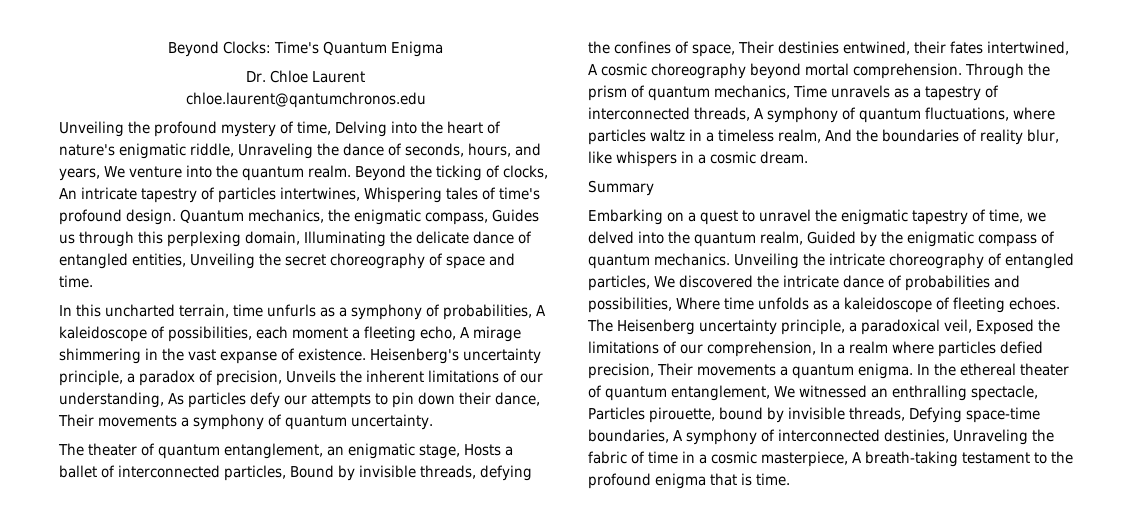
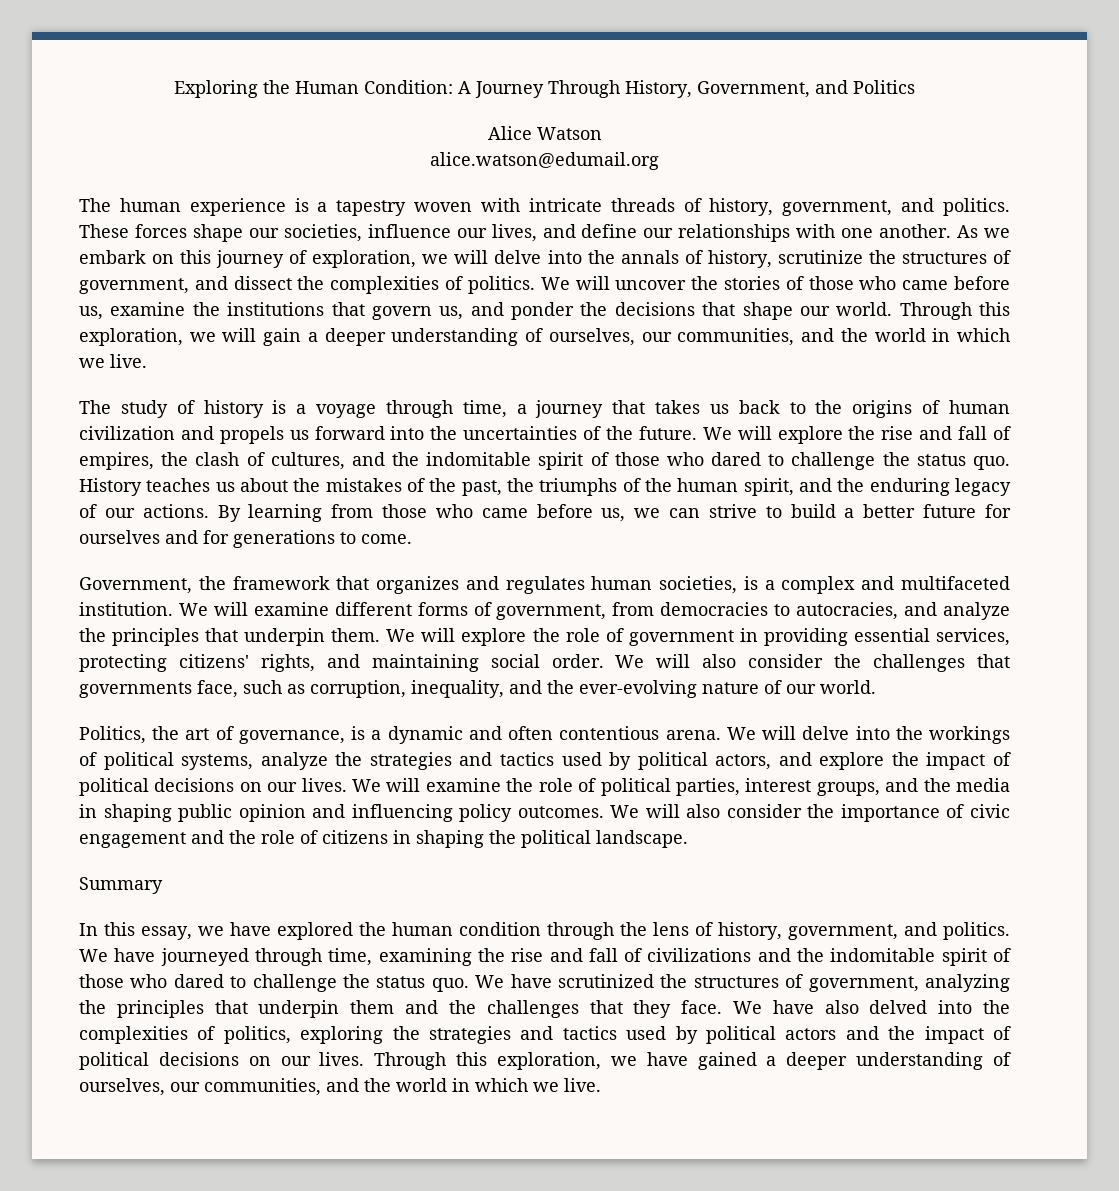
- Beyond Clocks: Time's Quantum Enigma
- Dr. Chloe Laurent
- chloe.laurent@qantumchronos.edu
- Unveiling the profound mystery of time, Delving into the heart of nature's enigmatic riddle, Unraveling the dance of seconds, hours, and years, We venture into the quantum realm. Beyond the ticking of clocks, An intricate tapestry of particles intertwines, Whispering tales of time's profound design. Quantum mechanics, the enigmatic compass, Guides us through this perplexing domain, Illuminating the delicate dance of entangled entities, Unveiling the secret choreography of space and time.
- In this uncharted terrain, time unfurls as a symphony of probabilities, A kaleidoscope of possibilities, each moment a fleeting echo, A mirage shimmering in the vast expanse of existence. Heisenberg's uncertainty principle, a paradox of precision, Unveils the inherent limitations of our understanding, As particles defy our attempts to pin down their dance, Their movements a symphony of quantum uncertainty.
- The theater of quantum entanglement, an enigmatic stage, Hosts a ballet of interconnected particles, Bound by invisible threads, defying the confines of space, Their destinies entwined, their fates intertwined, A cosmic choreography beyond mortal comprehension. Through the prism of quantum mechanics, Time unravels as a tapestry of interconnected threads, A symphony of quantum fluctuations, where particles waltz in a timeless realm, And the boundaries of reality blur, like whispers in a cosmic dream.
+ Exploring the Human Condition: A Journey Through History, Government, and Politics
+ Alice Watson
+ alice.watson@edumail.org
+ The human experience is a tapestry woven with intricate threads of history, government, and politics. These forces shape our societies, influence our lives, and define our relationships with one another. As we embark on this journey of exploration, we will delve into the annals of history, scrutinize the structures of government, and dissect the complexities of politics. We will uncover the stories of those who came before us, examine the institutions that govern us, and ponder the decisions that shape our world. Through this exploration, we will gain a deeper understanding of ourselves, our communities, and the world in which we live.
+ The study of history is a voyage through time, a journey that takes us back to the origins of human civilization and propels us forward into the uncertainties of the future. We will explore the rise and fall of empires, the clash of cultures, and the indomitable spirit of those who dared to challenge the status quo. History teaches us about the mistakes of the past, the triumphs of the human spirit, and the enduring legacy of our actions. By learning from those who came before us, we can strive to build a better future for ourselves and for generations to come.
+ Government, the framework that organizes and regulates human societies, is a complex and multifaceted institution. We will examine different forms of government, from democracies to autocracies, and analyze the principles that underpin them. We will explore the role of government in providing essential services, protecting citizens' rights, and maintaining social order. We will also consider the challenges that governments face, such as corruption, inequality, and the ever-evolving nature of our world.
+ Politics, the art of governance, is a dynamic and often contentious arena. We will delve into the workings of political systems, analyze the strategies and tactics used by political actors, and explore the impact of political decisions on our lives. We will examine the role of political parties, interest groups, and the media in shaping public opinion and influencing policy outcomes. We will also consider the importance of civic engagement and the role of citizens in shaping the political landscape.
  Summary
- Embarking on a quest to unravel the enigmatic tapestry of time, we delved into the quantum realm, Guided by the enigmatic compass of quantum mechanics. Unveiling the intricate choreography of entangled particles, We discovered the intricate dance of probabilities and possibilities, Where time unfolds as a kaleidoscope of fleeting echoes. The Heisenberg uncertainty principle, a paradoxical veil, Exposed the limitations of our comprehension, In a realm where particles defied precision, Their movements a quantum enigma. In the ethereal theater of quantum entanglement, We witnessed an enthralling spectacle, Particles pirouette, bound by invisible threads, Defying space-time boundaries, A symphony of interconnected destinies, Unraveling the fabric of time in a cosmic masterpiece, A breath-taking testament to the profound enigma that is time.
+ In this essay, we have explored the human condition through the lens of history, government, and politics. We have journeyed through time, examining the rise and fall of civilizations and the indomitable spirit of those who dared to challenge the status quo. We have scrutinized the structures of government, analyzing the principles that underpin them and the challenges that they face. We have also delved into the complexities of politics, exploring the strategies and tactics used by political actors and the impact of political decisions on our lives. Through this exploration, we have gained a deeper understanding of ourselves, our communities, and the world in which we live.

